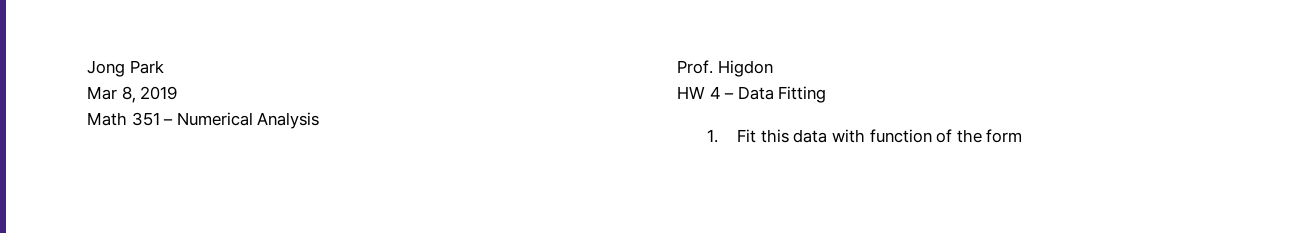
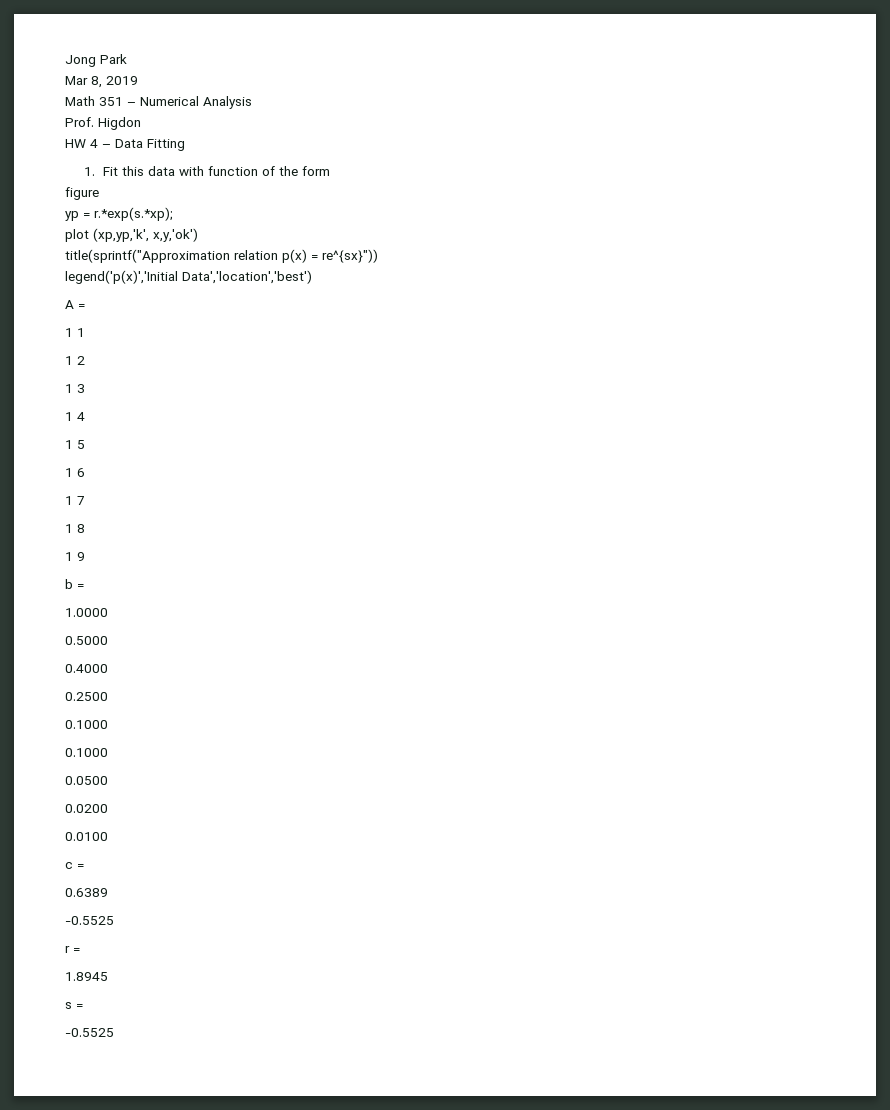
+ figure
+ yp = r.*exp(s.*xp);
+ plot (xp,yp,'k', x,y,'ok')
+ title(sprintf("Approximation relation p(x) = re^{sx}"))
+ legend('p(x)','Initial Data','location','best')
+ A =
+ 1 1
+ 1 2
+ 1 3
+ 1 4
+ 1 5
+ 1 6
+ 1 7
+ 1 8
+ 1 9
+ b =
+ 1.0000
+ 0.5000
+ 0.4000
+ 0.2500
+ 0.1000
+ 0.1000
+ 0.0500
+ 0.0200
+ 0.0100
+ c =
+ 0.6389
+ -0.5525
+ r =
+ 1.8945
+ s =
+ -0.5525

